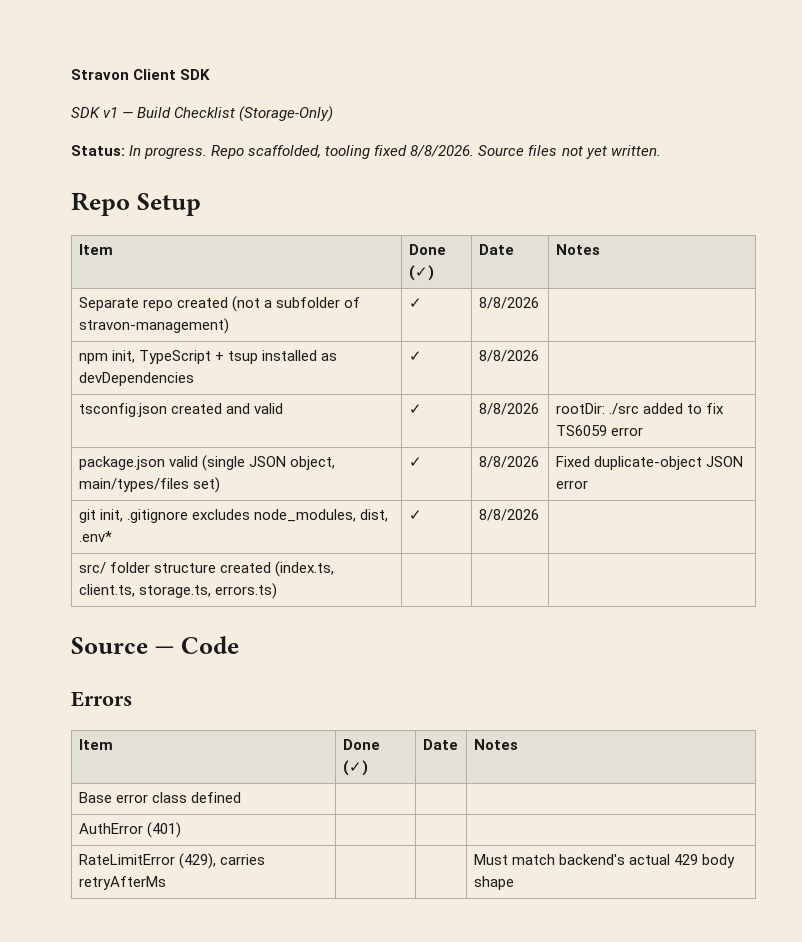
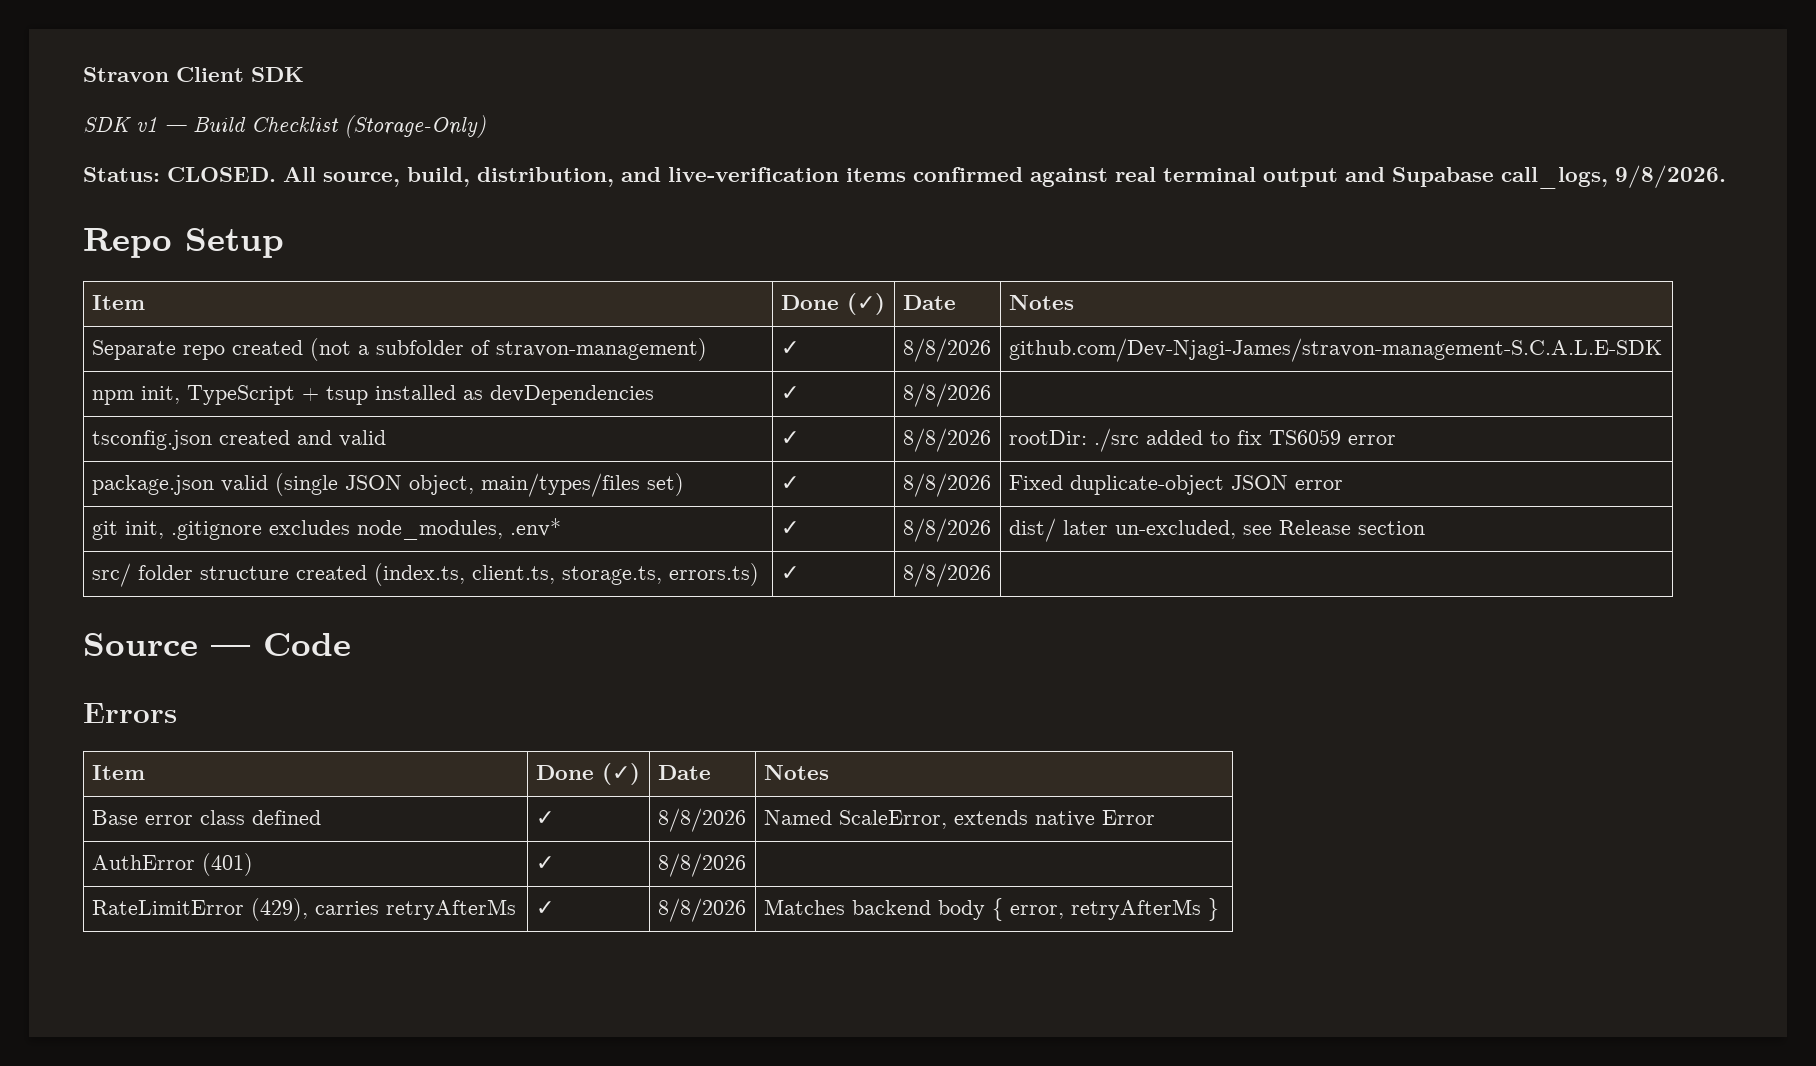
- Status: In progress. Repo scaffolded, tooling fixed 8/8/2026. Source files not yet written.
+ Status: CLOSED. All source, build, distribution, and live-verification items confirmed against real terminal output and Supabase call_logs, 9/8/2026.
- Separate repo created (not a subfolder of stravon-management) | ✓ | 8/8/2026 |
+ Separate repo created (not a subfolder of stravon-management) | ✓ | 8/8/2026 | github.com/Dev-Njagi-James/stravon-management-S.C.A.L.E-SDK
- git init, .gitignore excludes node_modules, dist, .env* | ✓ | 8/8/2026 |
+ git init, .gitignore excludes node_modules, .env* | ✓ | 8/8/2026 | dist/ later un-excluded, see Release section
- src/ folder structure created (index.ts, client.ts, storage.ts, errors.ts) | | |
+ src/ folder structure created (index.ts, client.ts, storage.ts, errors.ts) | ✓ | 8/8/2026 |
- Base error class defined | | |
+ Base error class defined | ✓ | 8/8/2026 | Named ScaleError, extends native Error
- AuthError (401) | | |
+ AuthError (401) | ✓ | 8/8/2026 |
- RateLimitError (429), carries retryAfterMs | | | Must match backend's actual 429 body shape
+ RateLimitError (429), carries retryAfterMs | ✓ | 8/8/2026 | Matches backend body { error, retryAfterMs }

